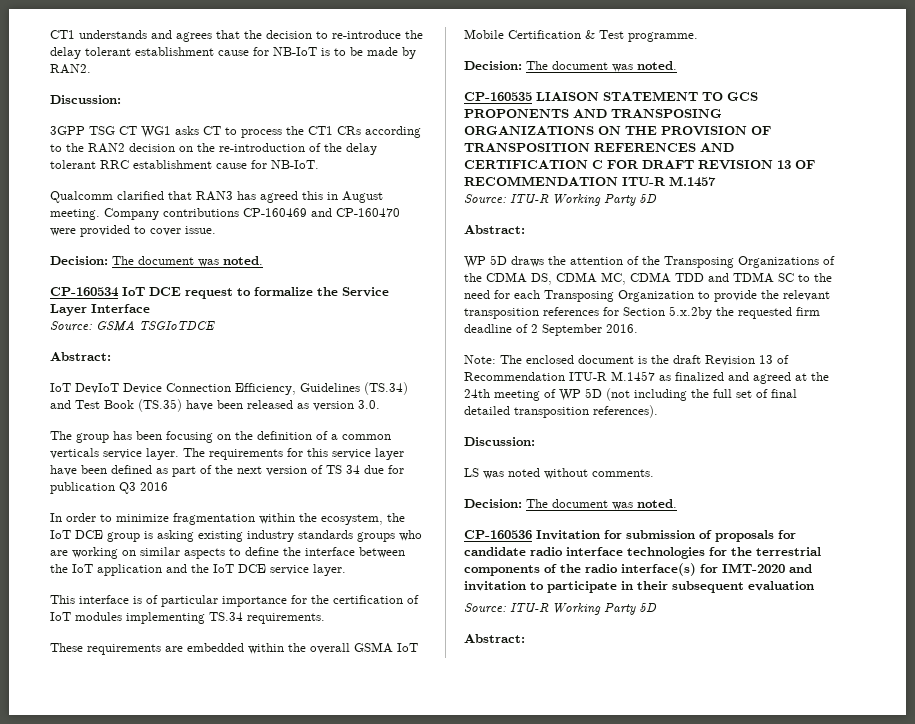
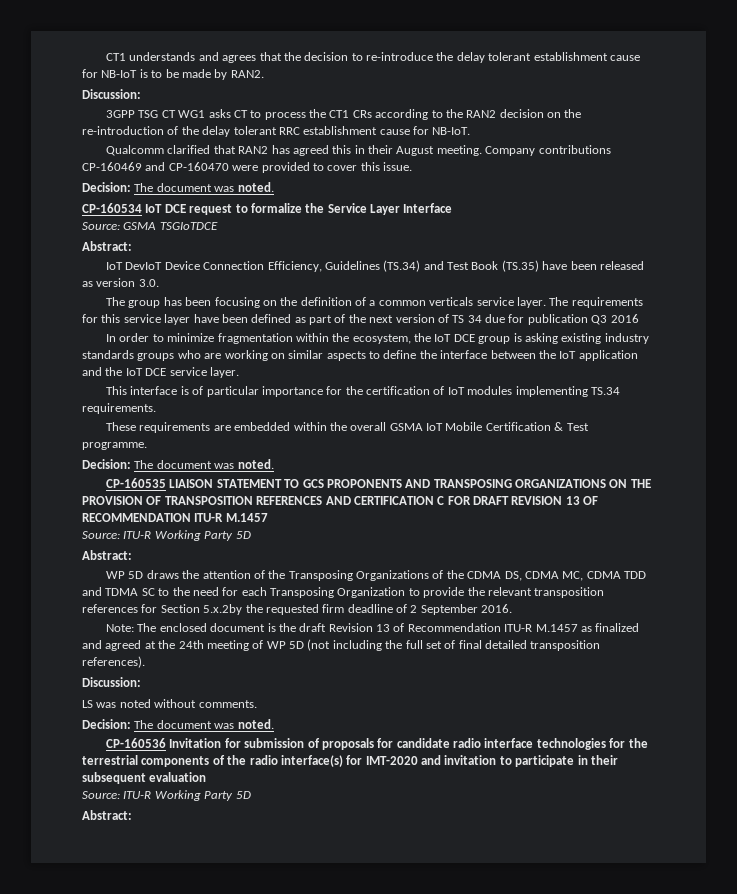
- Qualcomm clarified that RAN3 has agreed this in August meeting.
+ Qualcomm clarified that RAN2 has agreed this in their August meeting.
- Company contributions CP-160469 and CP-160470 were provided to cover issue.
+ Company contributions CP-160469 and CP-160470 were provided to cover this issue.

